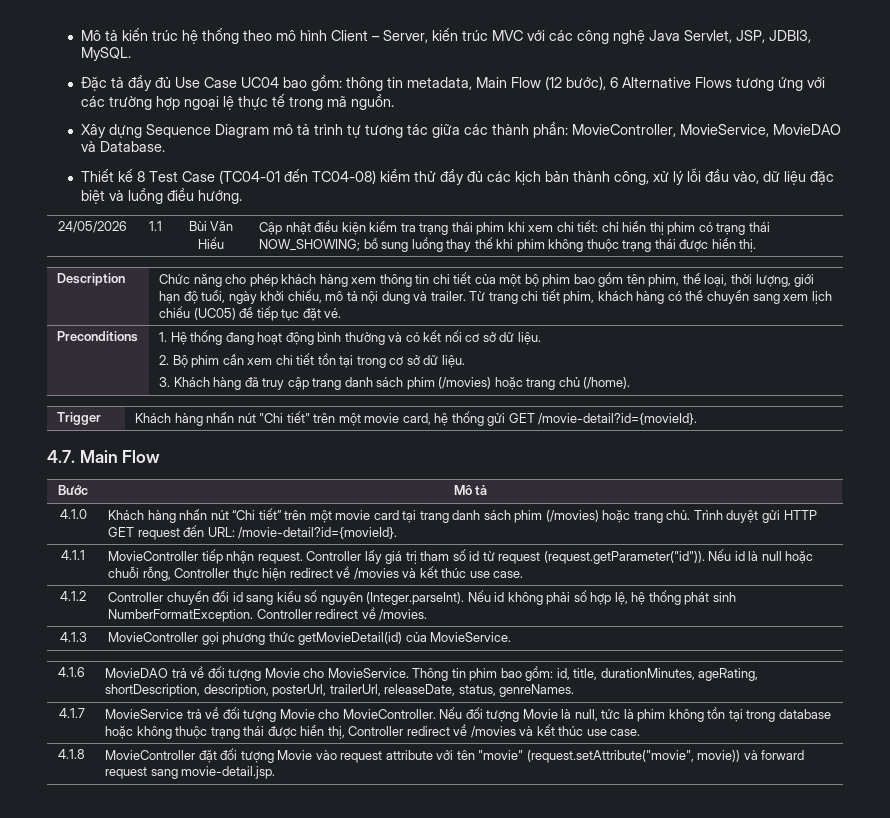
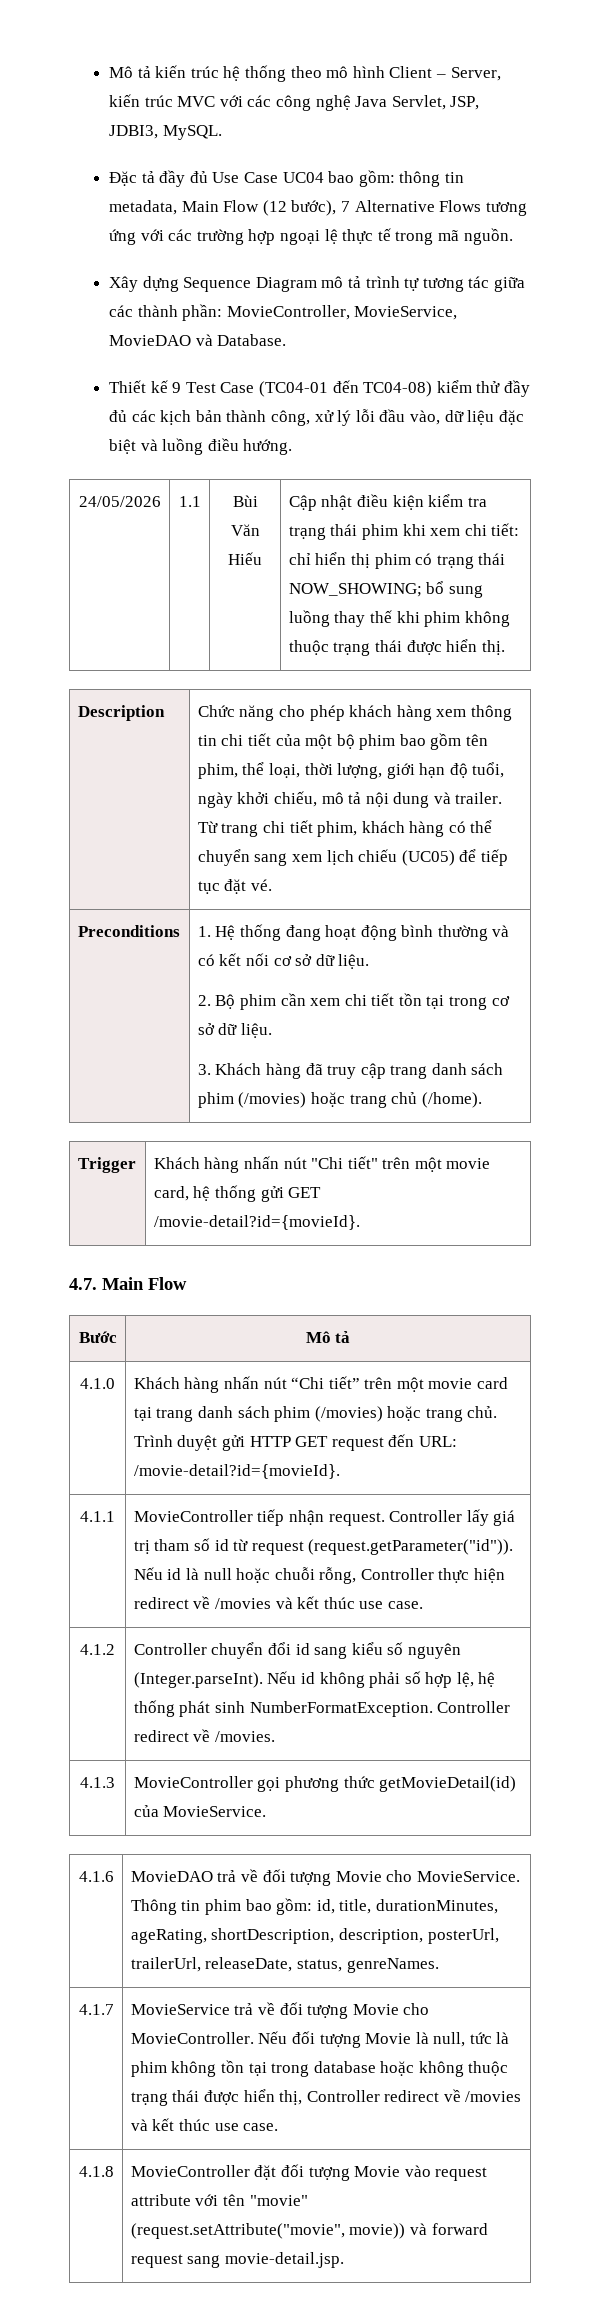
- Đặc tả đầy đủ Use Case UC04 bao gồm: thông tin metadata, Main Flow (12 bước), 6 Alternative Flows tương ứng với các trường hợp ngoại lệ thực tế trong mã nguồn.
+ Đặc tả đầy đủ Use Case UC04 bao gồm: thông tin metadata, Main Flow (12 bước), 7 Alternative Flows tương ứng với các trường hợp ngoại lệ thực tế trong mã nguồn.
- Thiết kế 8 Test Case (TC04-01 đến TC04-08) kiểm thử đầy đủ các kịch bản thành công, xử lý lỗi đầu vào, dữ liệu đặc biệt và luồng điều hướng.
+ Thiết kế 9 Test Case (TC04-01 đến TC04-08) kiểm thử đầy đủ các kịch bản thành công, xử lý lỗi đầu vào, dữ liệu đặc biệt và luồng điều hướng.

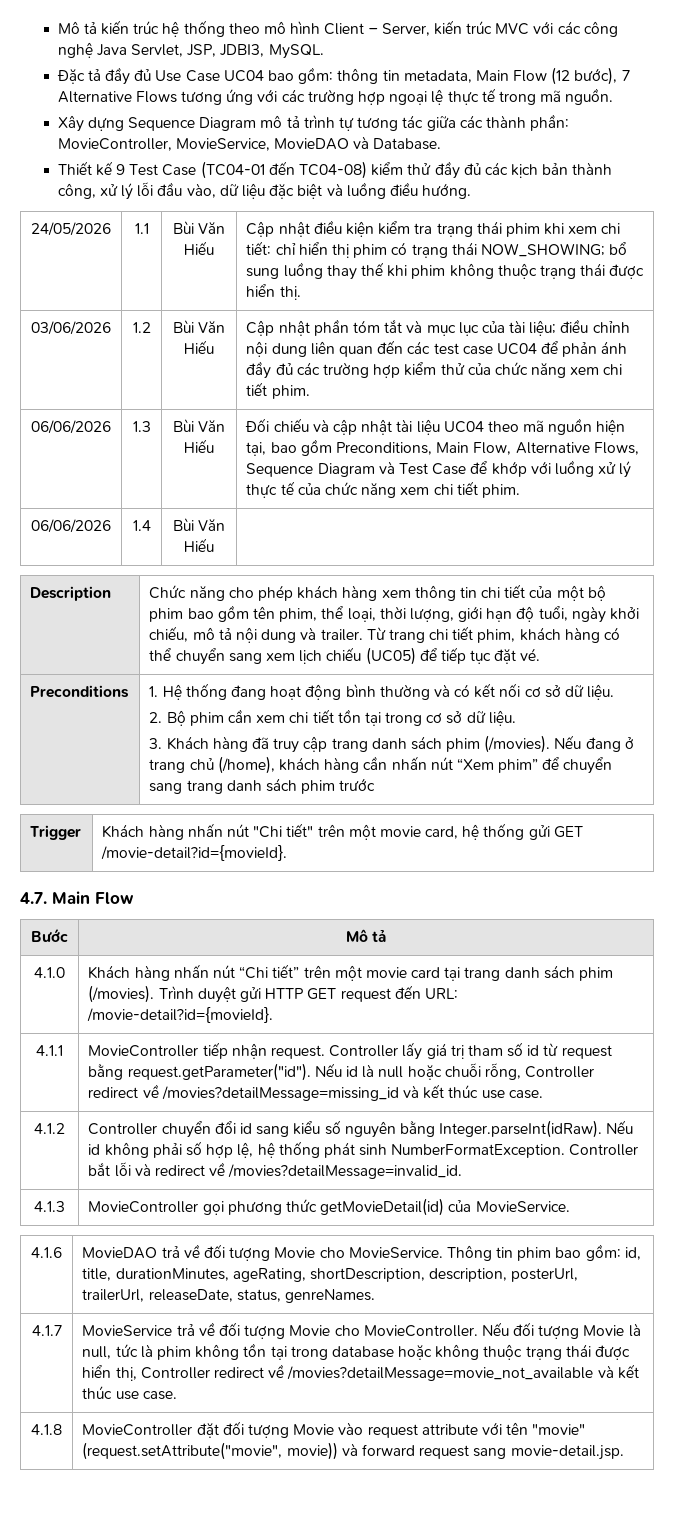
+ 03/06/2026 | 1.2 | Bùi Văn Hiếu | Cập nhật phần tóm tắt và mục lục của tài liệu; điều chỉnh nội dung liên quan đến các test case UC04 để phản ánh đầy đủ các trường hợp kiểm thử của chức năng xem chi tiết phim.
+ 06/06/2026 | 1.3 | Bùi Văn Hiếu | Đối chiếu và cập nhật tài liệu UC04 theo mã nguồn hiện tại, bao gồm Preconditions, Main Flow, Alternative Flows, Sequence Diagram và Test Case để khớp với luồng xử lý thực tế của chức năng xem chi tiết phim.
+ 06/06/2026 | 1.4 | Bùi Văn Hiếu |
- 3. Khách hàng đã truy cập trang danh sách phim (/movies) hoặc trang chủ (/home).
+ 3. Khách hàng đã truy cập trang danh sách phim (/movies). Nếu đang ở trang chủ (/home), khách hàng cần nhấn nút “Xem phim” để chuyển sang trang danh sách phim trước
- 4.1.0 | Khách hàng nhấn nút “Chi tiết” trên một movie card tại trang danh sách phim (/movies) hoặc trang chủ. Trình duyệt gửi HTTP GET request đến URL: /movie-detail?id={movieId}.
+ 4.1.0 | Khách hàng nhấn nút “Chi tiết” trên một movie card tại trang danh sách phim (/movies). Trình duyệt gửi HTTP GET request đến URL: /movie-detail?id={movieId}.
- 4.1.1 | MovieController tiếp nhận request. Controller lấy giá trị tham số id từ request (request.getParameter("id")). Nếu id là null hoặc chuỗi rỗng, Controller thực hiện redirect về /movies và kết thúc use case.
+ 4.1.1 | MovieController tiếp nhận request. Controller lấy giá trị tham số id từ request bằng request.getParameter("id"). Nếu id là null hoặc chuỗi rỗng, Controller redirect về /movies?detailMessage=missing_id và kết thúc use case.
- 4.1.2 | Controller chuyển đổi id sang kiểu số nguyên (Integer.parseInt). Nếu id không phải số hợp lệ, hệ thống phát sinh NumberFormatException. Controller redirect về /movies.
+ 4.1.2 | Controller chuyển đổi id sang kiểu số nguyên bằng Integer.parseInt(idRaw). Nếu id không phải số hợp lệ, hệ thống phát sinh NumberFormatException. Controller bắt lỗi và redirect về /movies?detailMessage=invalid_id.
- 4.1.7 | MovieService trả về đối tượng Movie cho MovieController. Nếu đối tượng Movie là null, tức là phim không tồn tại trong database hoặc không thuộc trạng thái được hiển thị, Controller redirect về /movies và kết thúc use case.
+ 4.1.7 | MovieService trả về đối tượng Movie cho MovieController. Nếu đối tượng Movie là null, tức là phim không tồn tại trong database hoặc không thuộc trạng thái được hiển thị, Controller redirect về /movies?detailMessage=movie_not_available và kết thúc use case.

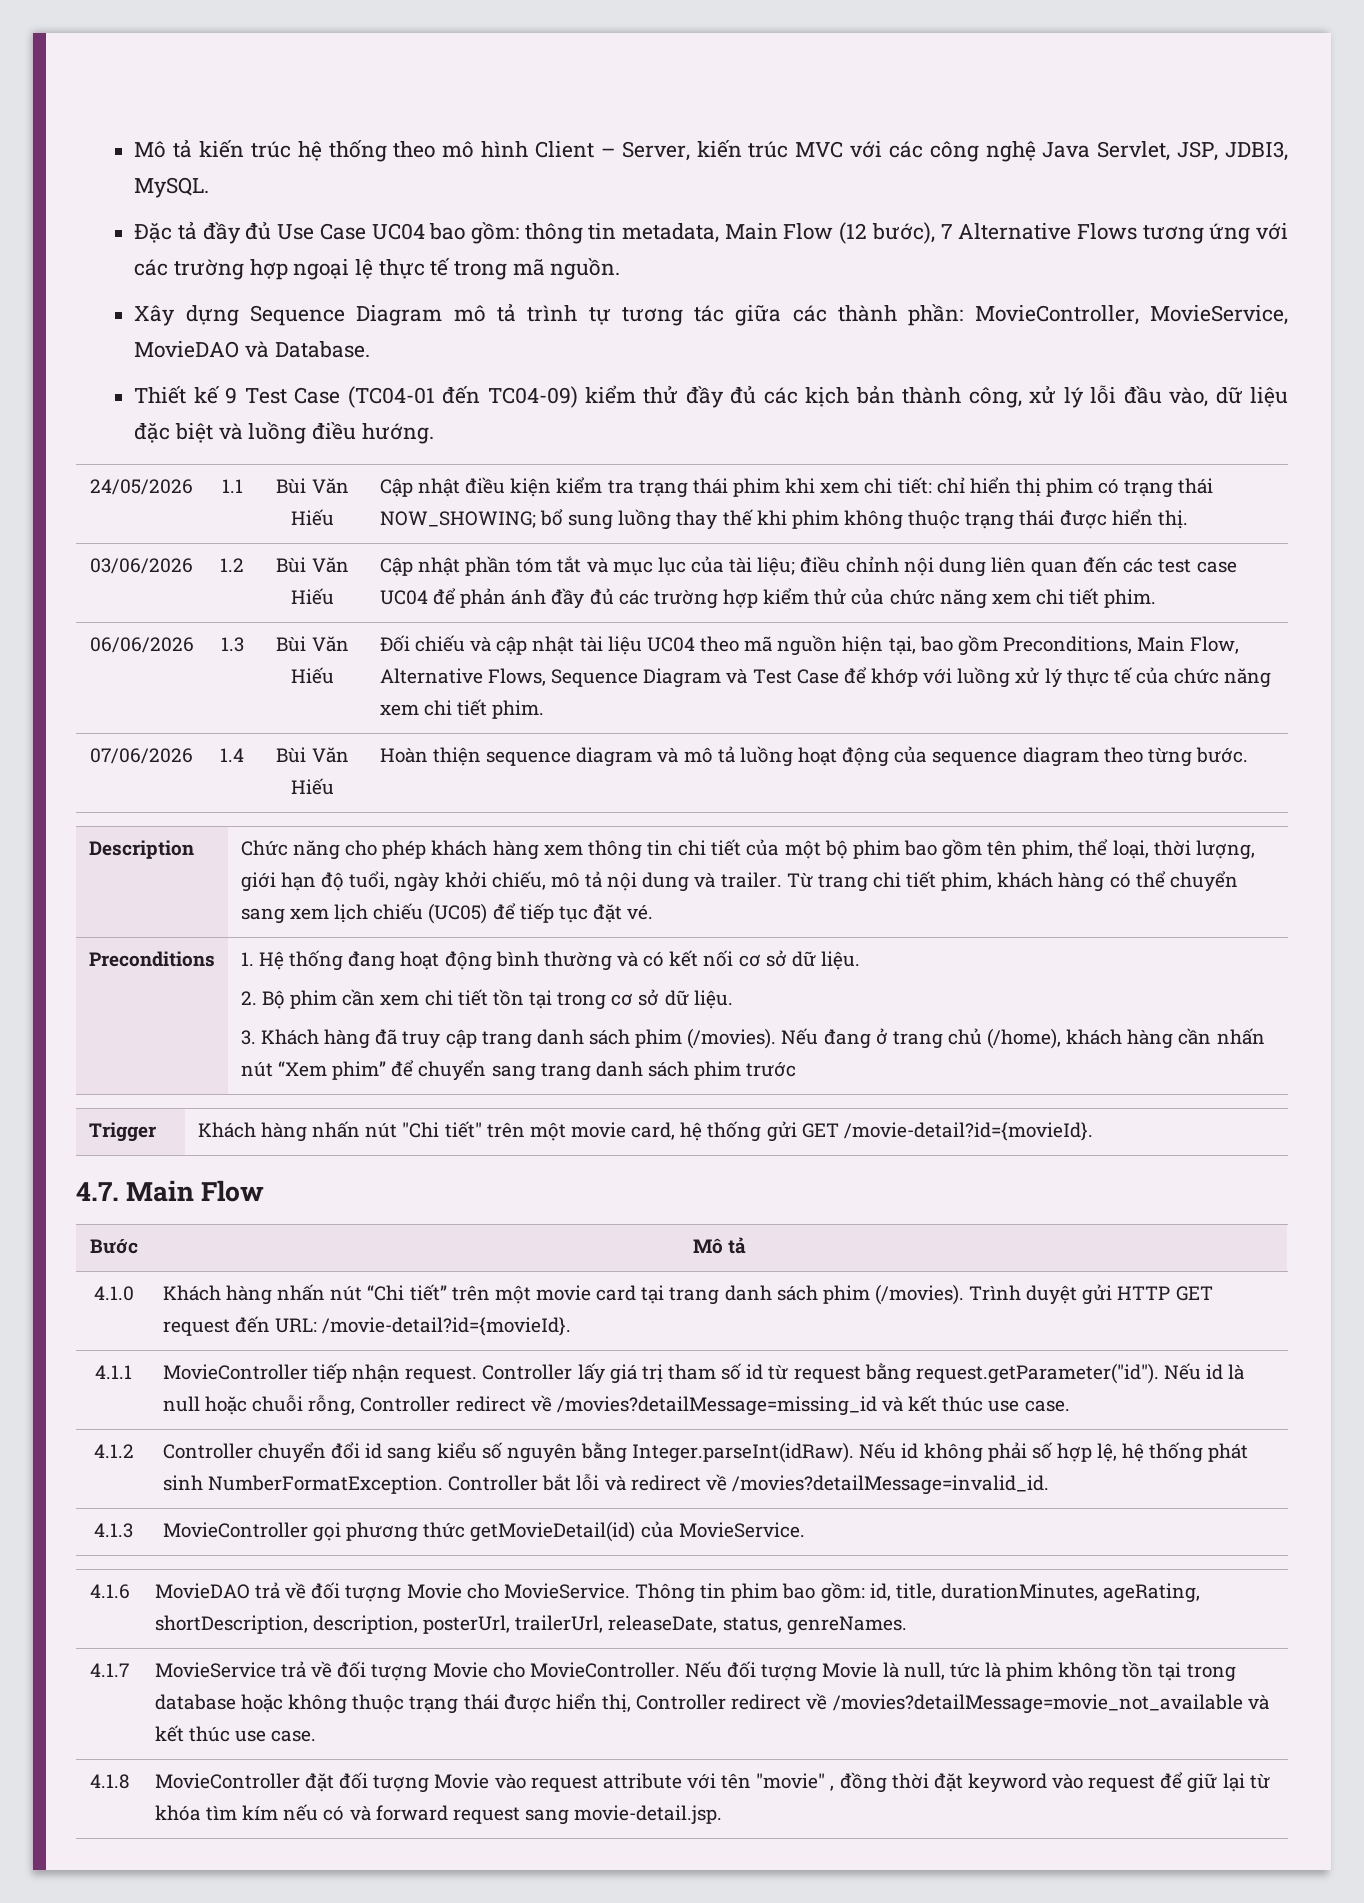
- Thiết kế 9 Test Case (TC04-01 đến TC04-08) kiểm thử đầy đủ các kịch bản thành công, xử lý lỗi đầu vào, dữ liệu đặc biệt và luồng điều hướng.
+ Thiết kế 9 Test Case (TC04-01 đến TC04-09) kiểm thử đầy đủ các kịch bản thành công, xử lý lỗi đầu vào, dữ liệu đặc biệt và luồng điều hướng.
- 06/06/2026 | 1.4 | Bùi Văn Hiếu |
+ 07/06/2026 | 1.4 | Bùi Văn Hiếu | Hoàn thiện sequence diagram và mô tả luồng hoạt động của sequence diagram theo từng bước.
- 4.1.8 | MovieController đặt đối tượng Movie vào request attribute với tên "movie" (request.setAttribute("movie", movie)) và forward request sang movie-detail.jsp.
+ 4.1.8 | MovieController đặt đối tượng Movie vào request attribute với tên "movie" , đồng thời đặt keyword vào request để giữ lại từ khóa tìm kím nếu có và forward request sang movie-detail.jsp.

